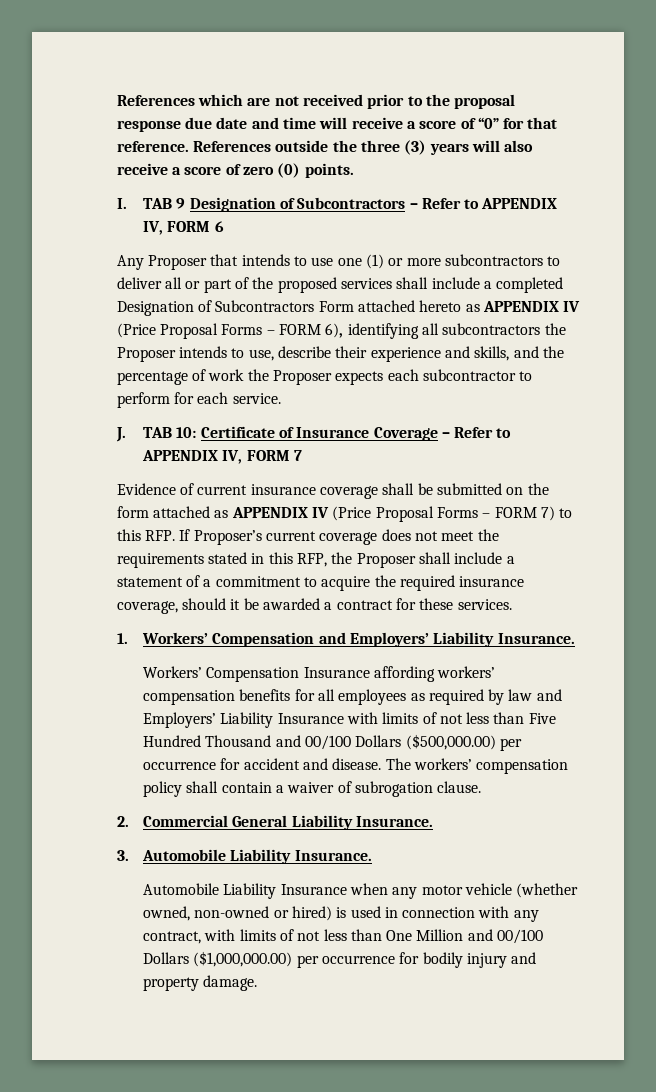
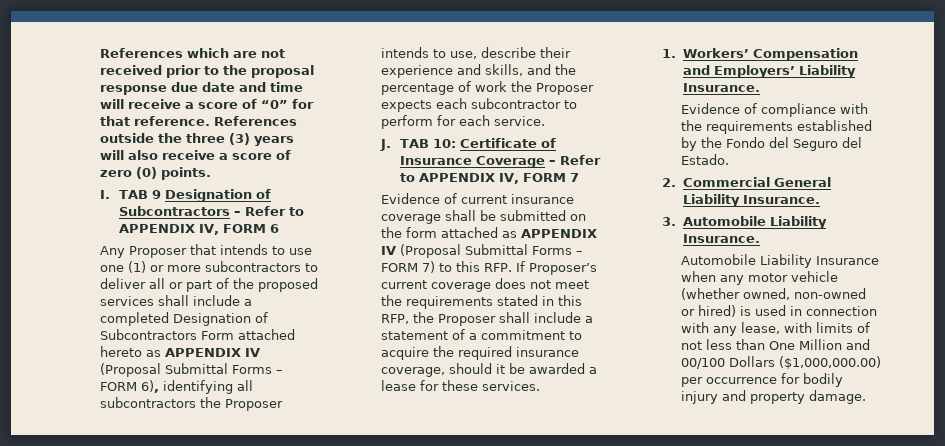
- Any Proposer that intends to use one (1) or more subcontractors to deliver all or part of the proposed services shall include a completed Designation of Subcontractors Form attached hereto as APPENDIX IV (Price Proposal Forms – FORM 6), identifying all subcontractors the Proposer intends to use, describe their experience and skills, and the percentage of work the Proposer expects each subcontractor to perform for each service.
+ Any Proposer that intends to use one (1) or more subcontractors to deliver all or part of the proposed services shall include a completed Designation of Subcontractors Form attached hereto as APPENDIX IV (Proposal Submittal Forms – FORM 6), identifying all subcontractors the Proposer intends to use, describe their experience and skills, and the percentage of work the Proposer expects each subcontractor to perform for each service.
- Evidence of current insurance coverage shall be submitted on the form attached as APPENDIX IV (Price Proposal Forms – FORM 7) to this RFP. If Proposer’s current coverage does not meet the requirements stated in this RFP, the Proposer shall include a statement of a commitment to acquire the required insurance coverage, should it be awarded a contract for these services.
+ Evidence of current insurance coverage shall be submitted on the form attached as APPENDIX IV (Proposal Submittal Forms – FORM 7) to this RFP. If Proposer’s current coverage does not meet the requirements stated in this RFP, the Proposer shall include a statement of a commitment to acquire the required insurance coverage, should it be awarded a lease for these services.
- Workers’ Compensation Insurance affording workers’ compensation benefits for all employees as required by law and Employers’ Liability Insurance with limits of not less than Five Hundred Thousand and 00/100 Dollars ($500,000.00) per occurrence for accident and disease. The workers’ compensation policy shall contain a waiver of subrogation clause.
+ Evidence of compliance with the requirements established by the Fondo del Seguro del Estado.
- Automobile Liability Insurance when any motor vehicle (whether owned, non-owned or hired) is used in connection with any contract, with limits of not less than One Million and 00/100 Dollars ($1,000,000.00) per occurrence for bodily injury and property damage.
+ Automobile Liability Insurance when any motor vehicle (whether owned, non-owned or hired) is used in connection with any lease, with limits of not less than One Million and 00/100 Dollars ($1,000,000.00) per occurrence for bodily injury and property damage.

